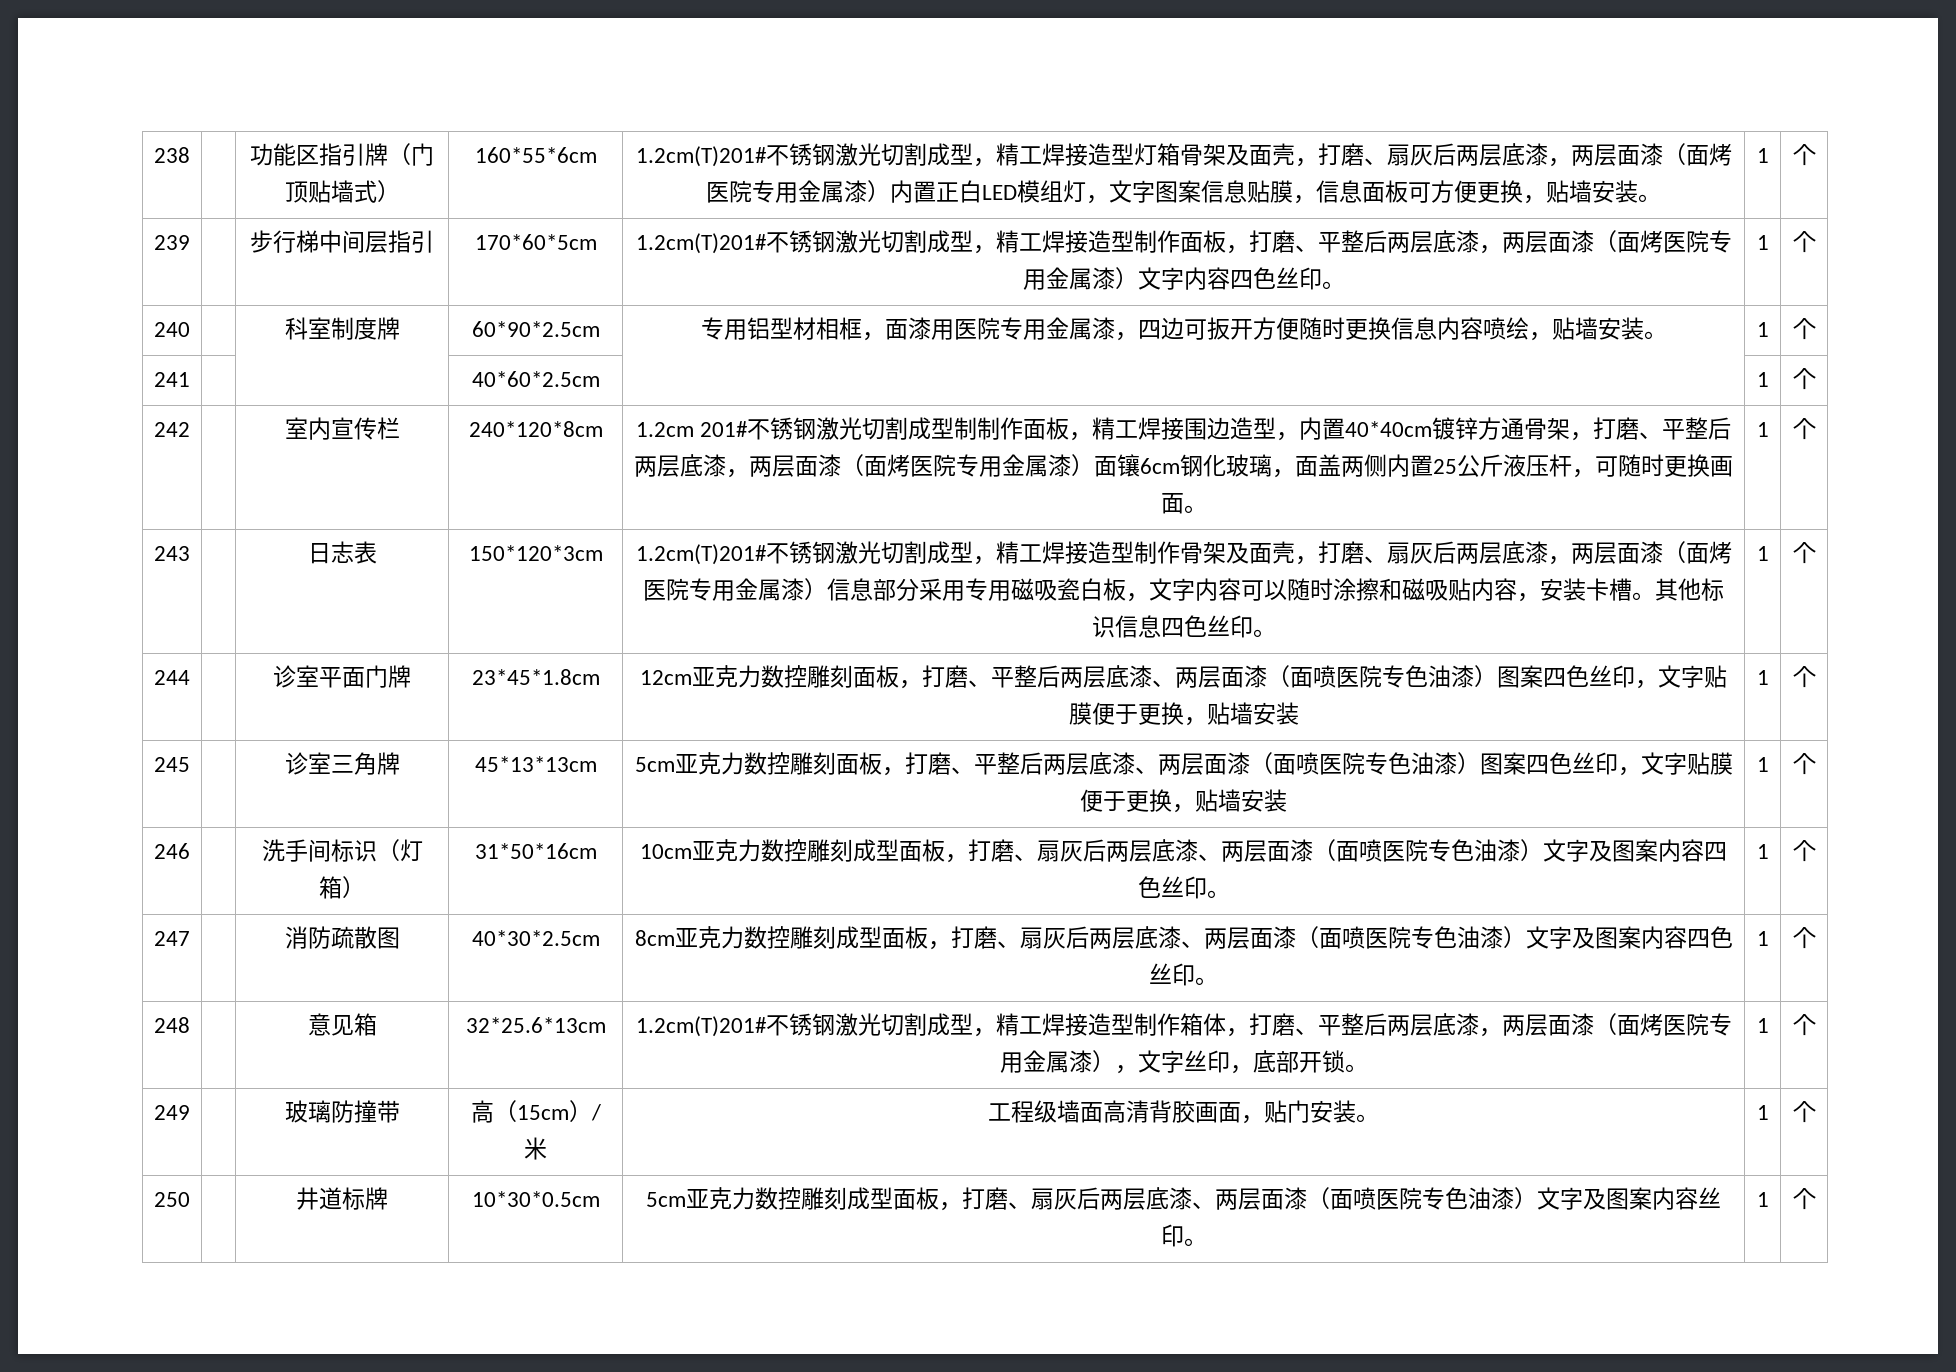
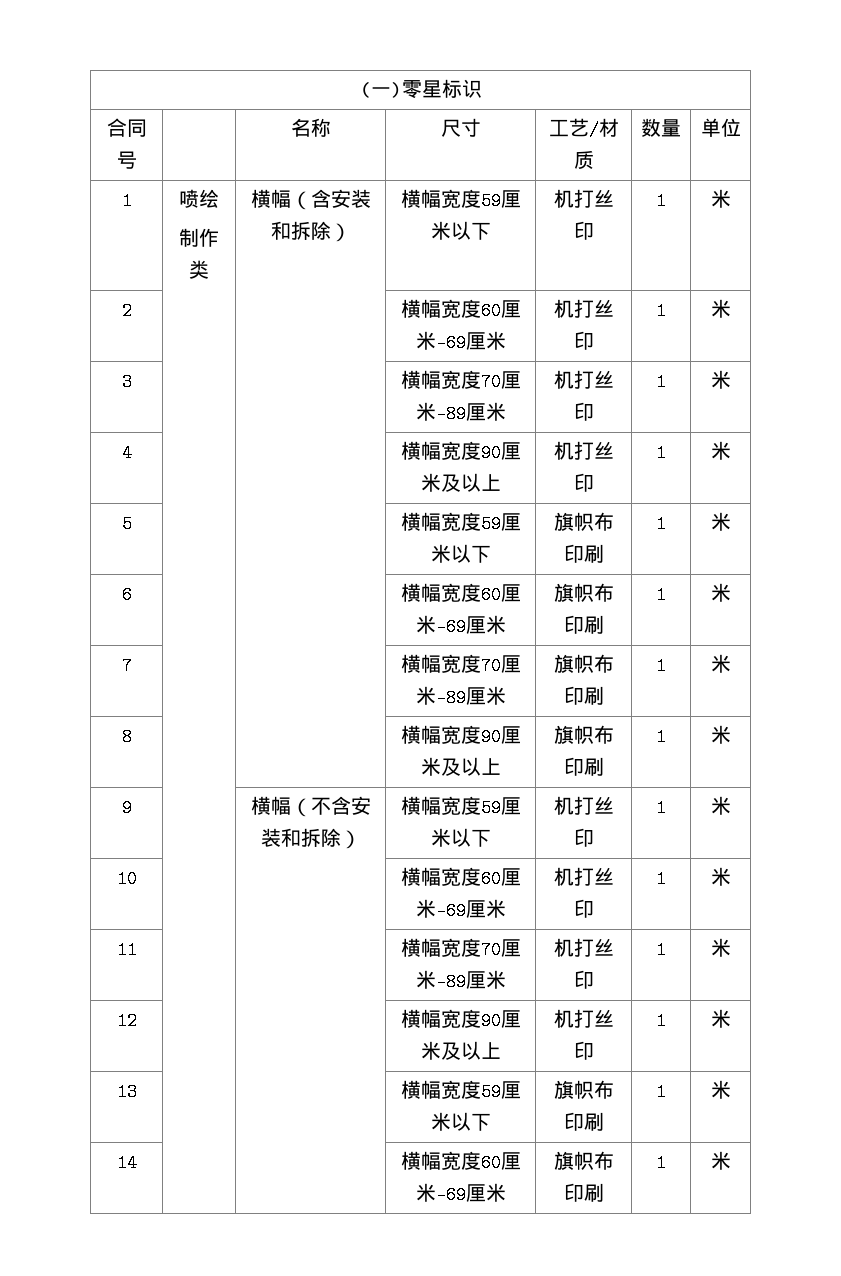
- 238 | | 功能区指引牌（门顶贴墙式） | 160*55*6cm | 1.2cm(T)201#不锈钢激光切割成型，精工焊接造型灯箱骨架及面壳，打磨、扇灰后两层底漆，两层面漆（面烤医院专用金属漆）内置正白LED模组灯，文字图案信息贴膜，信息面板可方便更换，贴墙安装。 | 1 | 个
- 239 | | 步行梯中间层指引 | 170*60*5cm | 1.2cm(T)201#不锈钢激光切割成型，精工焊接造型制作面板，打磨、平整后两层底漆，两层面漆（面烤医院专用金属漆）文字内容四色丝印。 | 1 | 个
- 240 | | 科室制度牌 | 60*90*2.5cm | 专用铝型材相框，面漆用医院专用金属漆，四边可扳开方便随时更换信息内容喷绘，贴墙安装。 | 1 | 个
- 241 | | | 40*60*2.5cm | | 1 | 个
- 242 | | 室内宣传栏 | 240*120*8cm | 1.2cm 201#不锈钢激光切割成型制制作面板，精工焊接围边造型，内置40*40cm镀锌方通骨架，打磨、平整后两层底漆，两层面漆（面烤医院专用金属漆）面镶6cm钢化玻璃，面盖两侧内置25公斤液压杆，可随时更换画面。 | 1 | 个
- 243 | | 日志表 | 150*120*3cm | 1.2cm(T)201#不锈钢激光切割成型，精工焊接造型制作骨架及面壳，打磨、扇灰后两层底漆，两层面漆（面烤医院专用金属漆）信息部分采用专用磁吸瓷白板，文字内容可以随时涂擦和磁吸贴内容，安装卡槽。其他标识信息四色丝印。 | 1 | 个
- 244 | | 诊室平面门牌 | 23*45*1.8cm | 12cm亚克力数控雕刻面板，打磨、平整后两层底漆、两层面漆（面喷医院专色油漆）图案四色丝印，文字贴膜便于更换，贴墙安装 | 1 | 个
- 245 | | 诊室三角牌 | 45*13*13cm | 5cm亚克力数控雕刻面板，打磨、平整后两层底漆、两层面漆（面喷医院专色油漆）图案四色丝印，文字贴膜便于更换，贴墙安装 | 1 | 个
- 246 | | 洗手间标识（灯箱） | 31*50*16cm | 10cm亚克力数控雕刻成型面板，打磨、扇灰后两层底漆、两层面漆（面喷医院专色油漆）文字及图案内容四色丝印。 | 1 | 个
- 247 | | 消防疏散图 | 40*30*2.5cm | 8cm亚克力数控雕刻成型面板，打磨、扇灰后两层底漆、两层面漆（面喷医院专色油漆）文字及图案内容四色丝印。 | 1 | 个
- 248 | | 意见箱 | 32*25.6*13cm | 1.2cm(T)201#不锈钢激光切割成型，精工焊接造型制作箱体，打磨、平整后两层底漆，两层面漆（面烤医院专用金属漆），文字丝印，底部开锁。 | 1 | 个
- 249 | | 玻璃防撞带 | 高（15cm）/米 | 工程级墙面高清背胶画面，贴门安装。 | 1 | 个
- 250 | | 井道标牌 | 10*30*0.5cm | 5cm亚克力数控雕刻成型面板，打磨、扇灰后两层底漆、两层面漆（面喷医院专色油漆）文字及图案内容丝印。 | 1 | 个
+ (一)零星标识
+ 合同号 | | 名称 | 尺寸 | 工艺/材质 | 数量 | 单位
+ 1 | 喷绘
+ 制作类 | 横幅（含安装和拆除） | 横幅宽度59厘米以下 | 机打丝印 | 1 | 米
+ 2 | | | 横幅宽度60厘米-69厘米 | 机打丝印 | 1 | 米
+ 3 | | | 横幅宽度70厘米-89厘米 | 机打丝印 | 1 | 米
+ 4 | | | 横幅宽度90厘米及以上 | 机打丝印 | 1 | 米
+ 5 | | | 横幅宽度59厘米以下 | 旗帜布印刷 | 1 | 米
+ 6 | | | 横幅宽度60厘米-69厘米 | 旗帜布印刷 | 1 | 米
+ 7 | | | 横幅宽度70厘米-89厘米 | 旗帜布印刷 | 1 | 米
+ 8 | | | 横幅宽度90厘米及以上 | 旗帜布印刷 | 1 | 米
+ 9 | | 横幅（不含安装和拆除） | 横幅宽度59厘米以下 | 机打丝印 | 1 | 米
+ 10 | | | 横幅宽度60厘米-69厘米 | 机打丝印 | 1 | 米
+ 11 | | | 横幅宽度70厘米-89厘米 | 机打丝印 | 1 | 米
+ 12 | | | 横幅宽度90厘米及以上 | 机打丝印 | 1 | 米
+ 13 | | | 横幅宽度59厘米以下 | 旗帜布印刷 | 1 | 米
+ 14 | | | 横幅宽度60厘米-69厘米 | 旗帜布印刷 | 1 | 米

